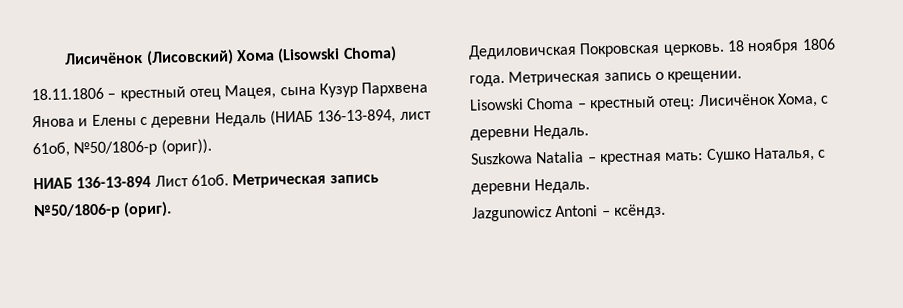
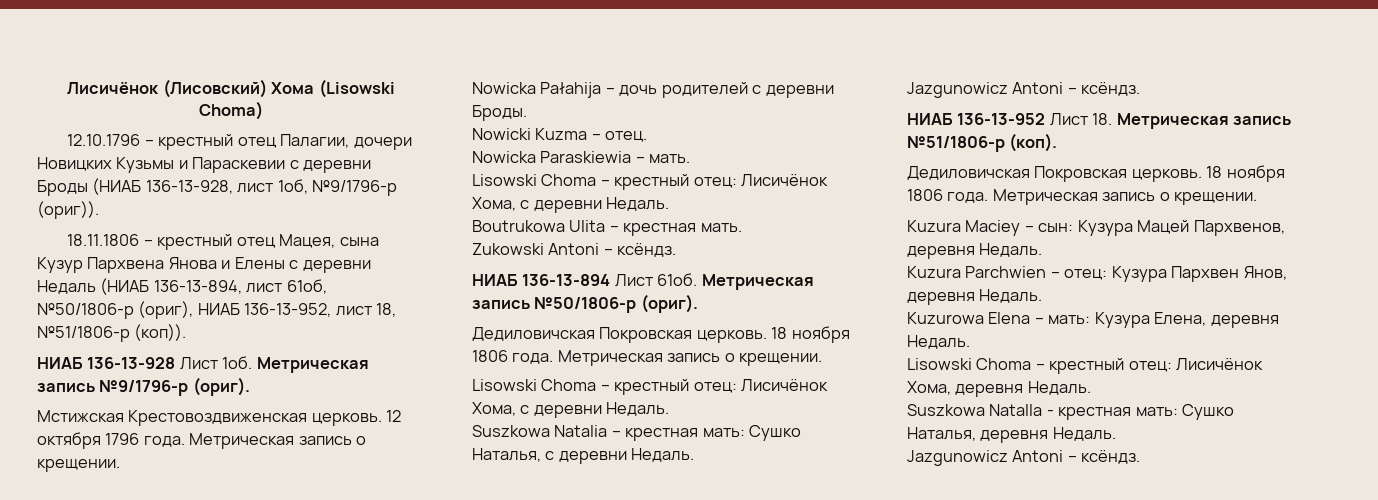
+ 12.10.1796 – крестный отец Палагии, дочери Новицких Кузьмы и Параскевии с деревни Броды (НИАБ 136-13-928, лист 1об, №9/1796-р (ориг)).
- 18.11.1806 – крестный отец Мацея, сына Кузур Пархвена Янова и Елены с деревни Недаль (НИАБ 136-13-894, лист 61об, №50/1806-р (ориг)).
+ 18.11.1806 – крестный отец Мацея, сына Кузур Пархвена Янова и Елены с деревни Недаль (НИАБ 136-13-894, лист 61об, №50/1806-р (ориг), НИАБ 136-13-952, лист 18, №51/1806-р (коп)).
+ НИАБ 136-13-928 Лист 1об. Метрическая запись №9/1796-р (ориг).
+ Мстижская Крестовоздвиженская церковь. 12 октября 1796 года. Метрическая запись о крещении.
+ Nowicka Pałahija – дочь родителей с деревни Броды.
+ Nowicki Kuzma – отец.
+ Nowicka Paraskiewia – мать.
+ Lisowski Choma – крестный отец: Лисичёнок Хома, с деревни Недаль.
+ Boutrukowa Ulita – крестная мать.
+ Zukowski Antoni – ксёндз.
+ НИАБ 136-13-952 Лист 18. Метрическая запись №51/1806-р (коп).
+ Дедиловичская Покровская церковь. 18 ноября 1806 года. Метрическая запись о крещении.
+ Kuzura Maciey – сын: Кузура Мацей Пархвенов, деревня Недаль.
+ Kuzura Parchwien – отец: Кузура Пархвен Янов, деревня Недаль.
+ Kuzurowa Elena – мать: Кузура Елена, деревня Недаль.
+ Lisowski Choma – крестный отец: Лисичёнок Хома, деревня Недаль.
+ Suszkowa Natalla - крестная мать: Сушко Наталья, деревня Недаль.
+ Jazgunowicz Antoni – ксёндз.

